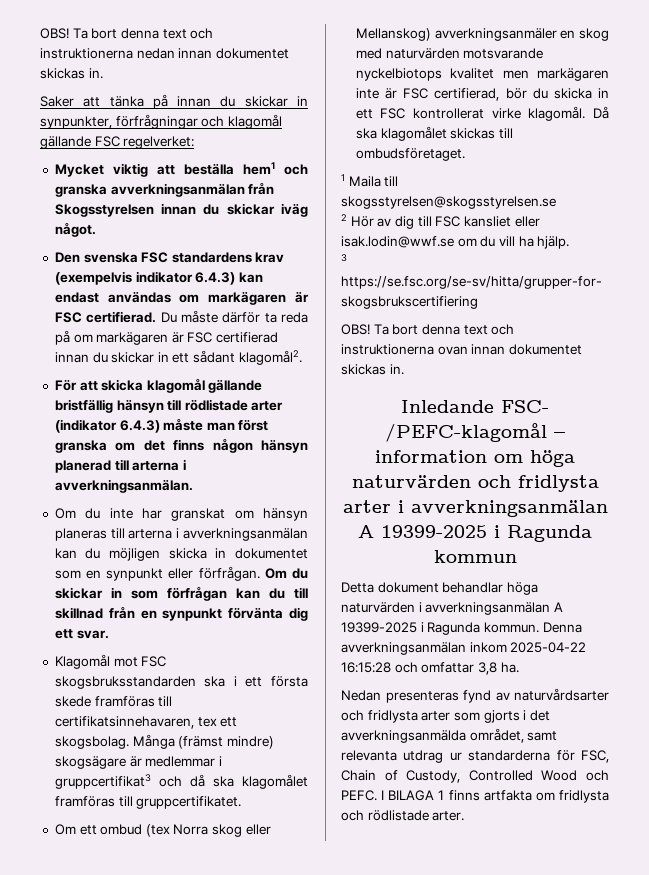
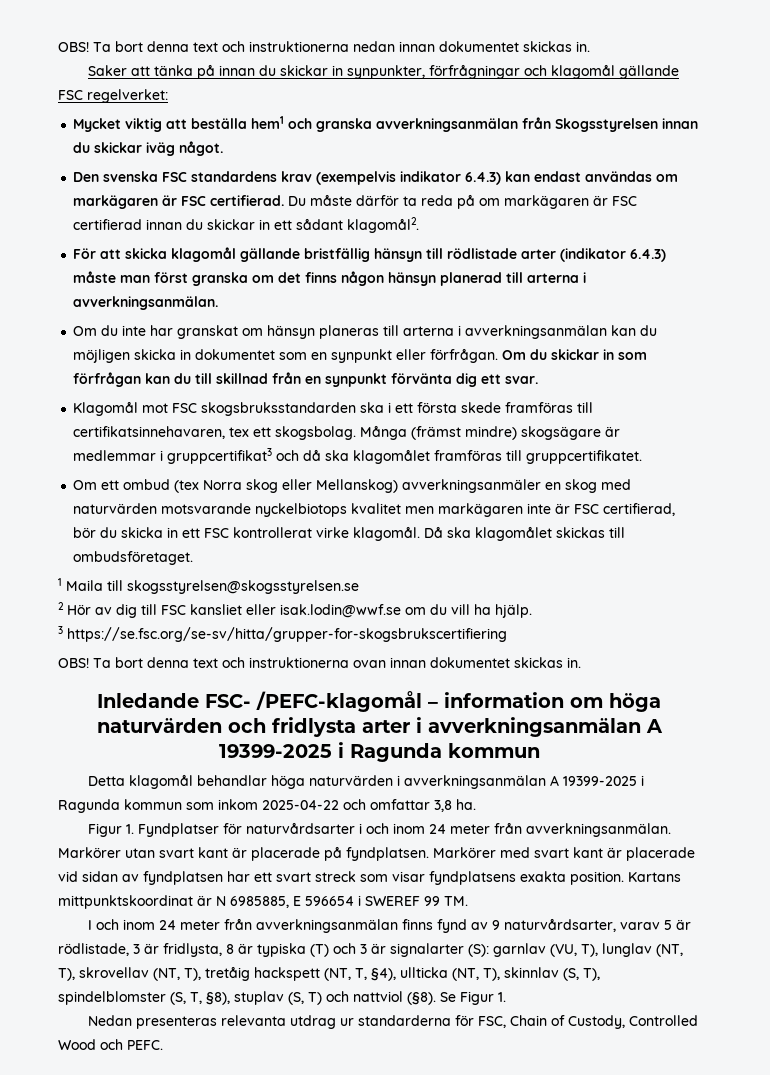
- Detta dokument behandlar höga naturvärden i avverkningsanmälan A 19399-2025 i Ragunda kommun. Denna avverkningsanmälan inkom 2025-04-22 16:15:28 och omfattar 3,8 ha.
+ Detta klagomål behandlar höga naturvärden i avverkningsanmälan A 19399-2025 i Ragunda kommun som inkom 2025-04-22 och omfattar 3,8 ha.
- Nedan presenteras fynd av naturvårdsarter och fridlysta arter som gjorts i det avverkningsanmälda området, samt relevanta utdrag ur standarderna för FSC, Chain of Custody, Controlled Wood och PEFC. I BILAGA 1 finns artfakta om fridlysta och rödlistade arter.
+ Figur 1. Fyndplatser för naturvårdsarter i och inom 24 meter från avverkningsanmälan. Markörer utan svart kant är placerade på fyndplatsen. Markörer med svart kant är placerade vid sidan av fyndplatsen har ett svart streck som visar fyndplatsens exakta position. Kartans mittpunktskoordinat är N 6985885, E 596654 i SWEREF 99 TM.
+ I och inom 24 meter från avverkningsanmälan finns fynd av 9 naturvårdsarter, varav 5 är rödlistade, 3 är fridlysta, 8 är typiska (T) och 3 är signalarter (S): garnlav (VU, T), lunglav (NT, T), skrovellav (NT, T), tretåig hackspett (NT, T, §4), ullticka (NT, T), skinnlav (S, T), spindelblomster (S, T, §8), stuplav (S, T) och nattviol (§8). Se Figur 1.
+ Nedan presenteras relevanta utdrag ur standarderna för FSC, Chain of Custody, Controlled Wood och PEFC.

